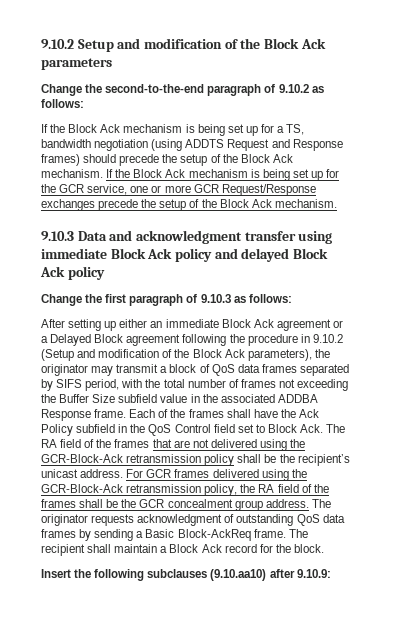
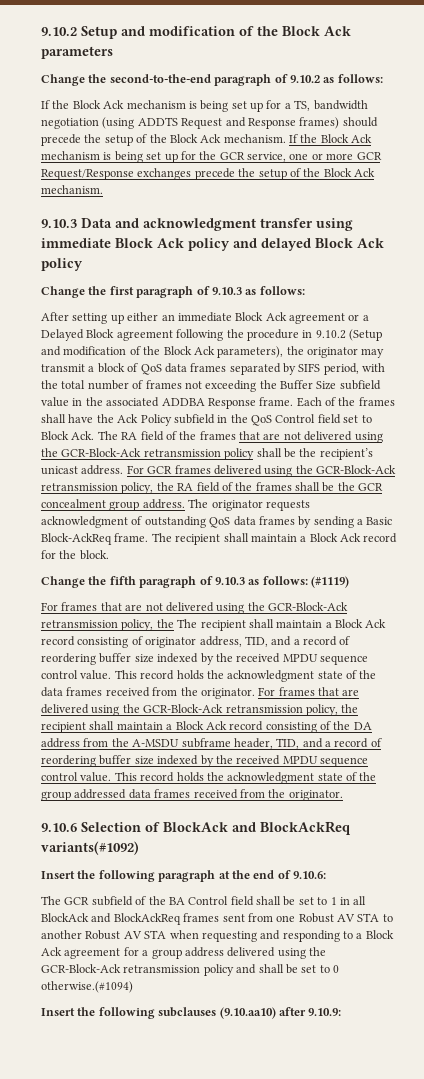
+ Change the fifth paragraph of 9.10.3 as follows: (#1119)
+ For frames that are not delivered using the GCR-Block-Ack retransmission policy, the The recipient shall maintain a Block Ack record consisting of originator address, TID, and a record of reordering buffer size indexed by the received MPDU sequence control value. This record holds the acknowledgment state of the data frames received from the originator. For frames that are delivered using the GCR-Block-Ack retransmission policy, the recipient shall maintain a Block Ack record consisting of the DA address from the A-MSDU subframe header, TID, and a record of reordering buffer size indexed by the received MPDU sequence control value. This record holds the acknowledgment state of the group addressed data frames received from the originator.
+ 9.10.6 Selection of BlockAck and BlockAckReq variants(#1092)
+ Insert the following paragraph at the end of 9.10.6:
+ The GCR subfield of the BA Control field shall be set to 1 in all BlockAck and BlockAckReq frames sent from one Robust AV STA to another Robust AV STA when requesting and responding to a Block Ack agreement for a group address delivered using the GCR-Block-Ack retransmission policy and shall be set to 0 otherwise.(#1094)

